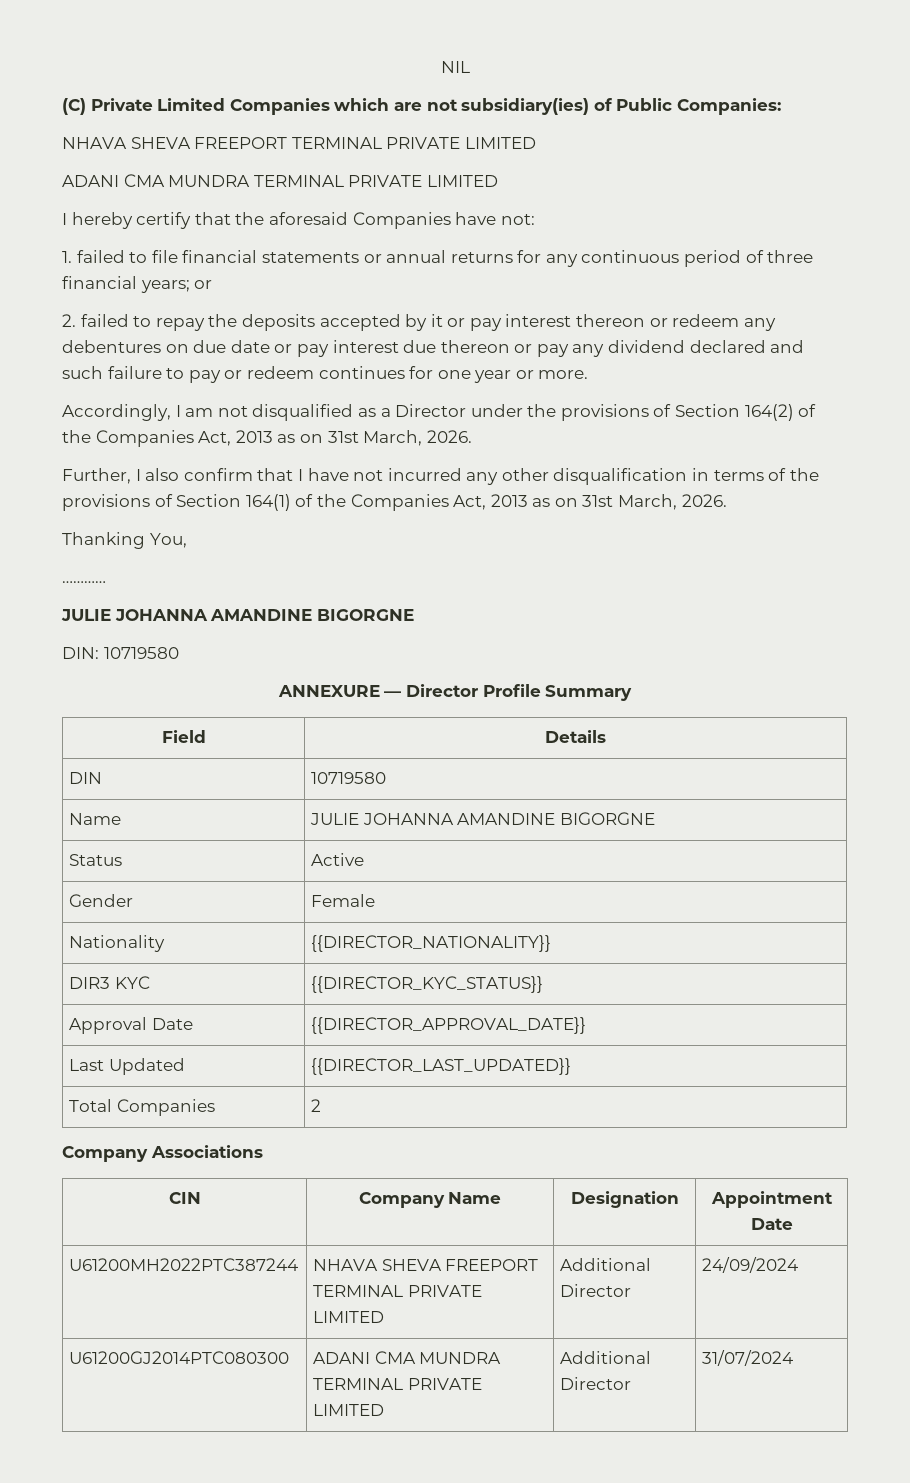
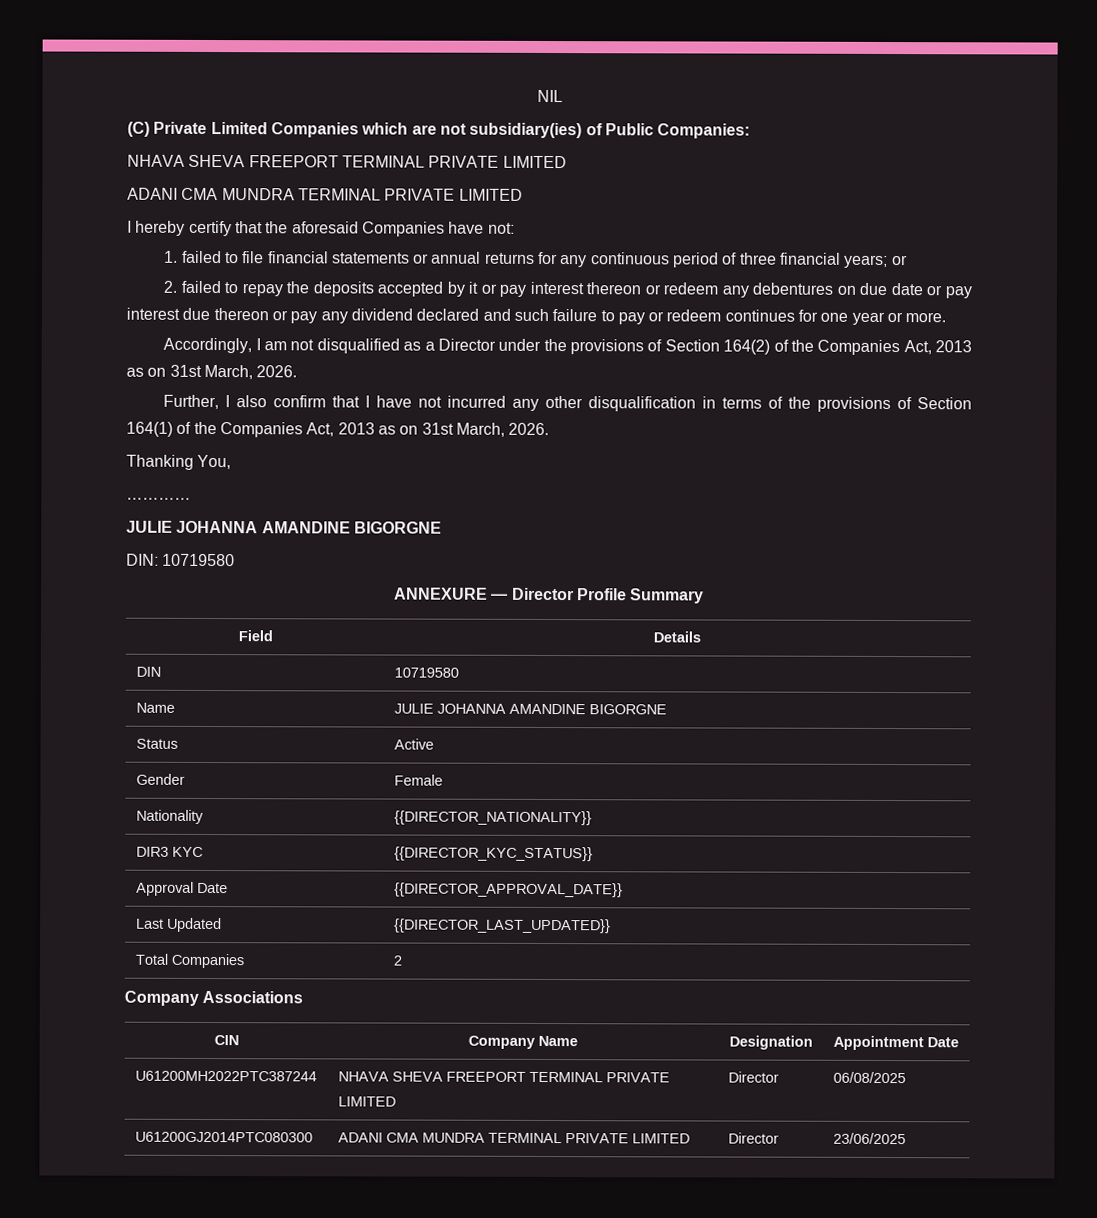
- U61200MH2022PTC387244 | NHAVA SHEVA FREEPORT TERMINAL PRIVATE LIMITED | Additional Director | 24/09/2024
+ U61200MH2022PTC387244 | NHAVA SHEVA FREEPORT TERMINAL PRIVATE LIMITED | Director | 06/08/2025
- U61200GJ2014PTC080300 | ADANI CMA MUNDRA TERMINAL PRIVATE LIMITED | Additional Director | 31/07/2024
+ U61200GJ2014PTC080300 | ADANI CMA MUNDRA TERMINAL PRIVATE LIMITED | Director | 23/06/2025

